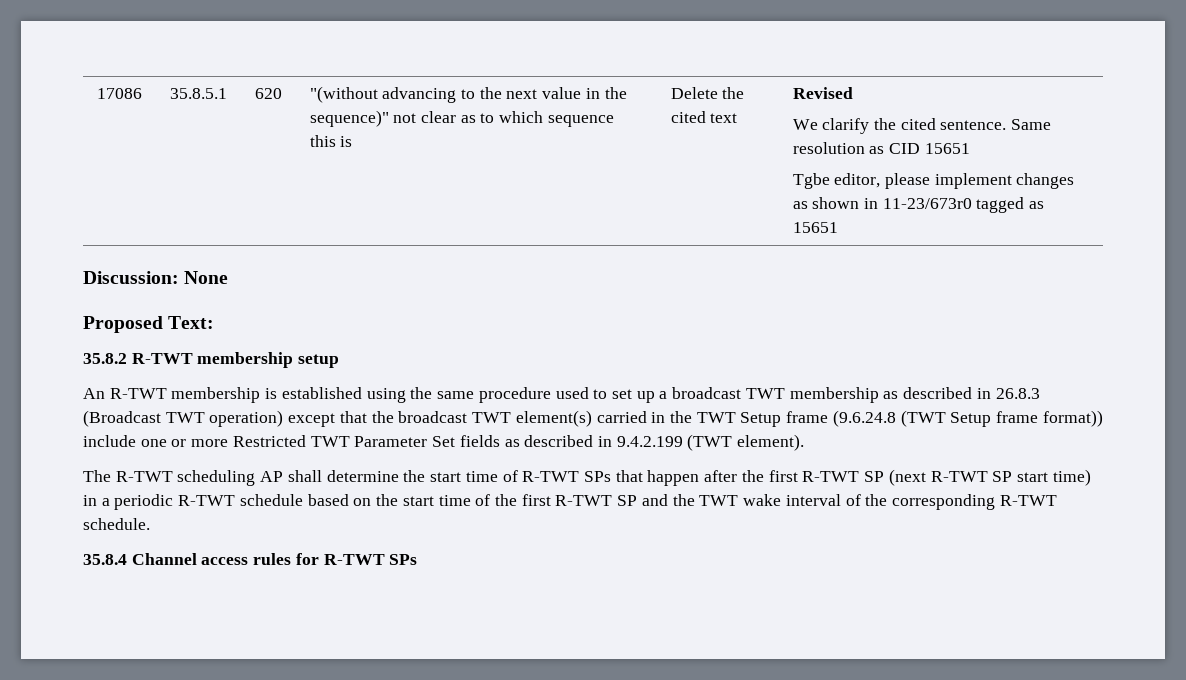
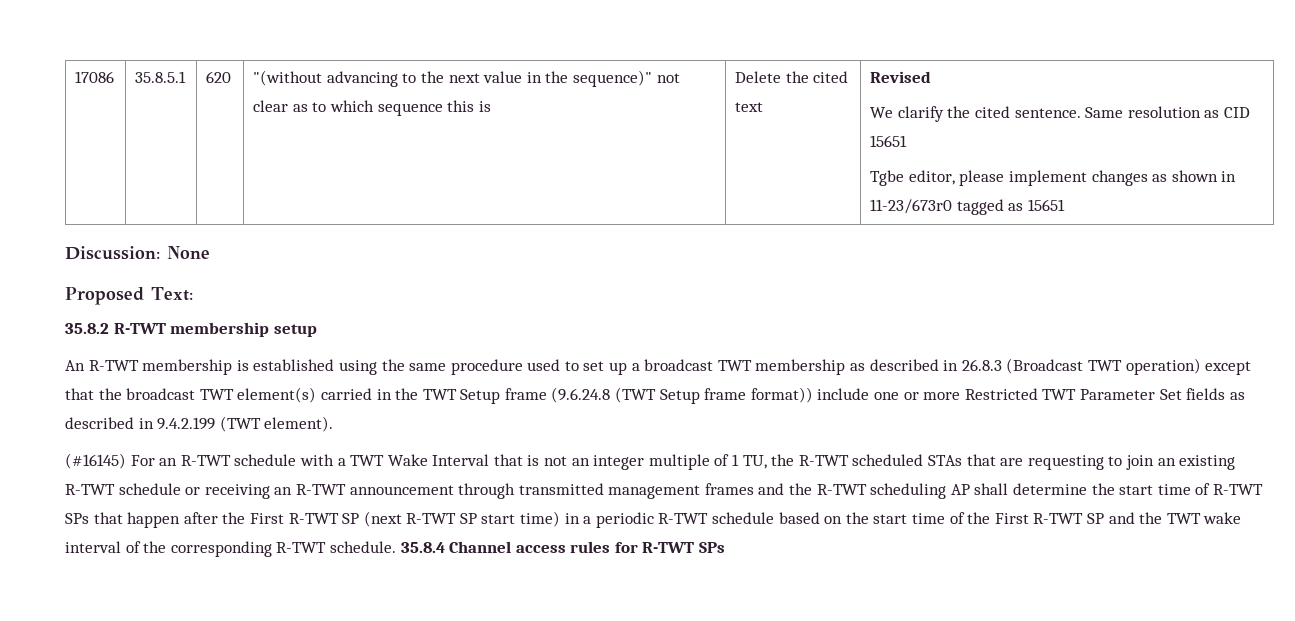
- The R-TWT scheduling AP shall determine the start time of R-TWT SPs that happen after the first R-TWT SP (next R-TWT SP start time) in a periodic R-TWT schedule based on the start time of the first R-TWT SP and the TWT wake interval of the corresponding R-TWT schedule.
- 35.8.4 Channel access rules for R-TWT SPs
+ (#16145) For an R-TWT schedule with a TWT Wake Interval that is not an integer multiple of 1 TU, the R-TWT scheduled STAs that are requesting to join an existing R-TWT schedule or receiving an R-TWT announcement through transmitted management frames and the R-TWT scheduling AP shall determine the start time of R-TWT SPs that happen after the First R-TWT SP (next R-TWT SP start time) in a periodic R-TWT schedule based on the start time of the First R-TWT SP and the TWT wake interval of the corresponding R-TWT schedule. 35.8.4 Channel access rules for R-TWT SPs

